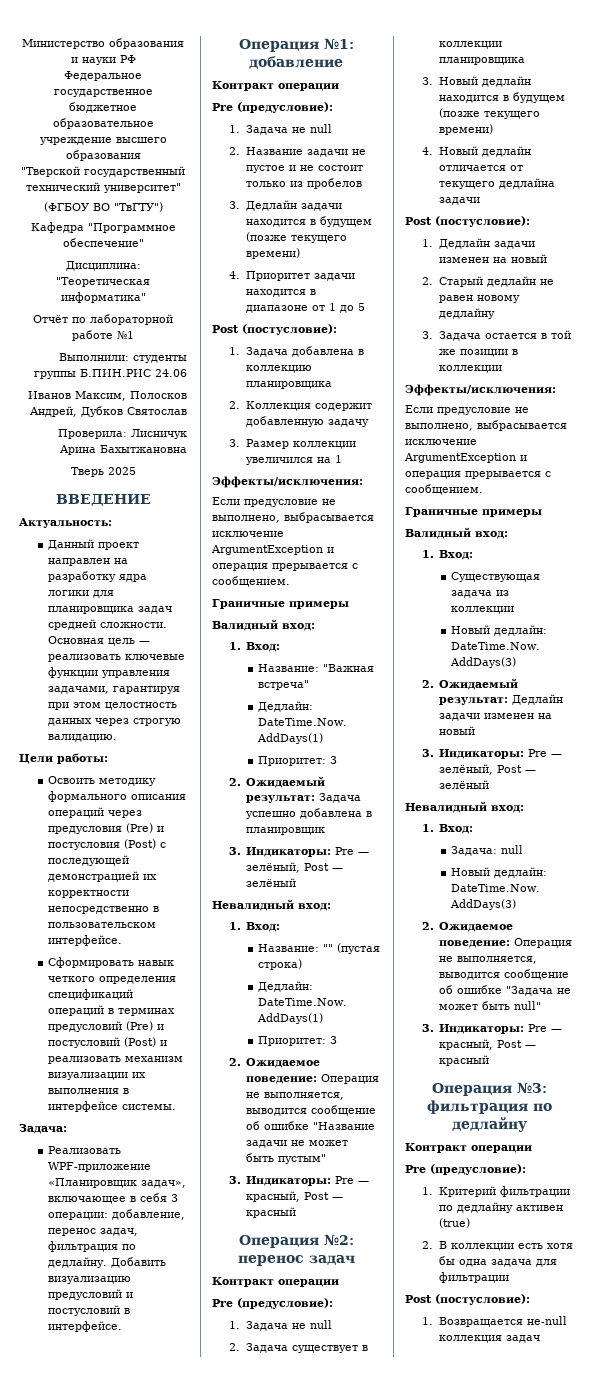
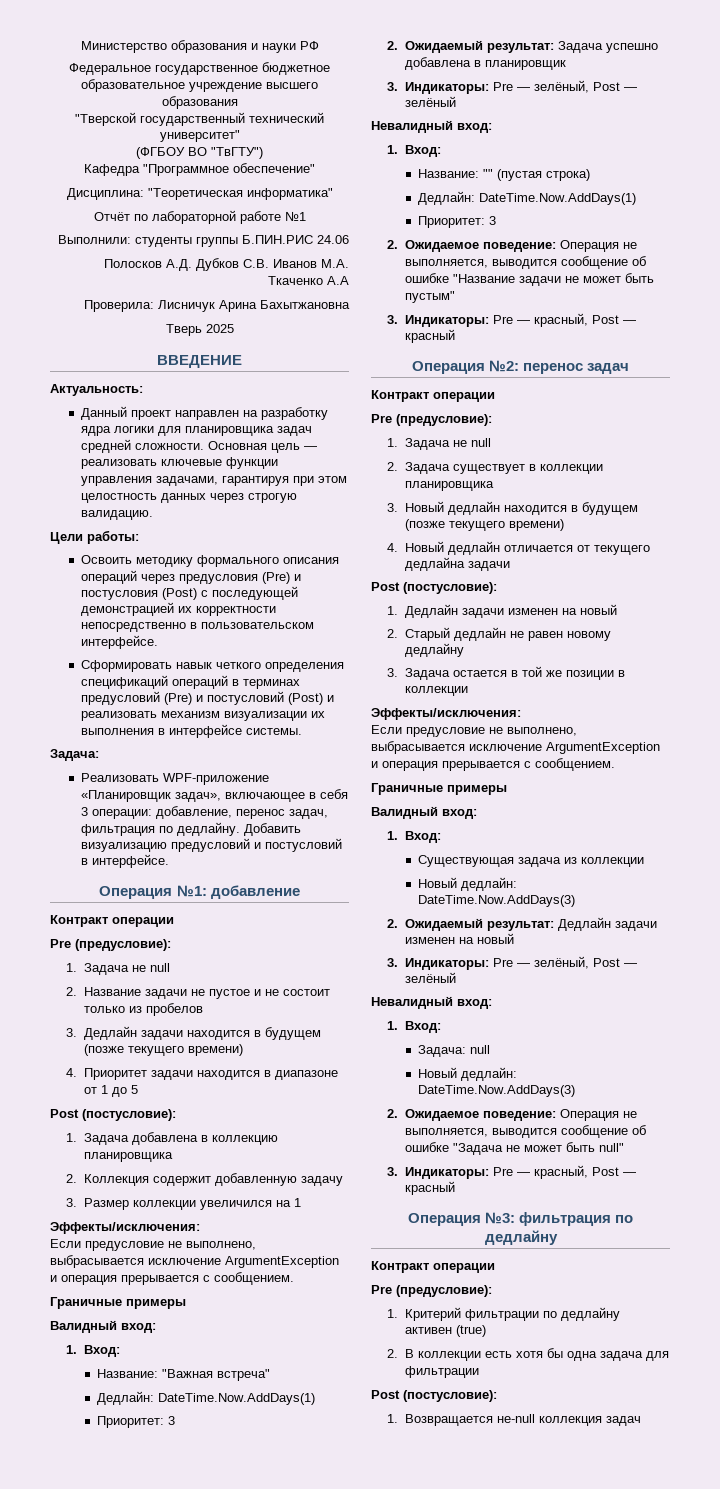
- Иванов Максим, Полосков Андрей, Дубков Святослав
+ Полосков А.Д. Дубков С.В. Иванов М.А. Ткаченко А.А

